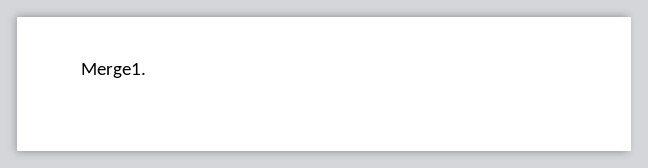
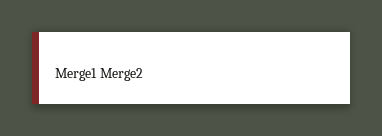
- Merge1.
+ Merge1 Merge2

